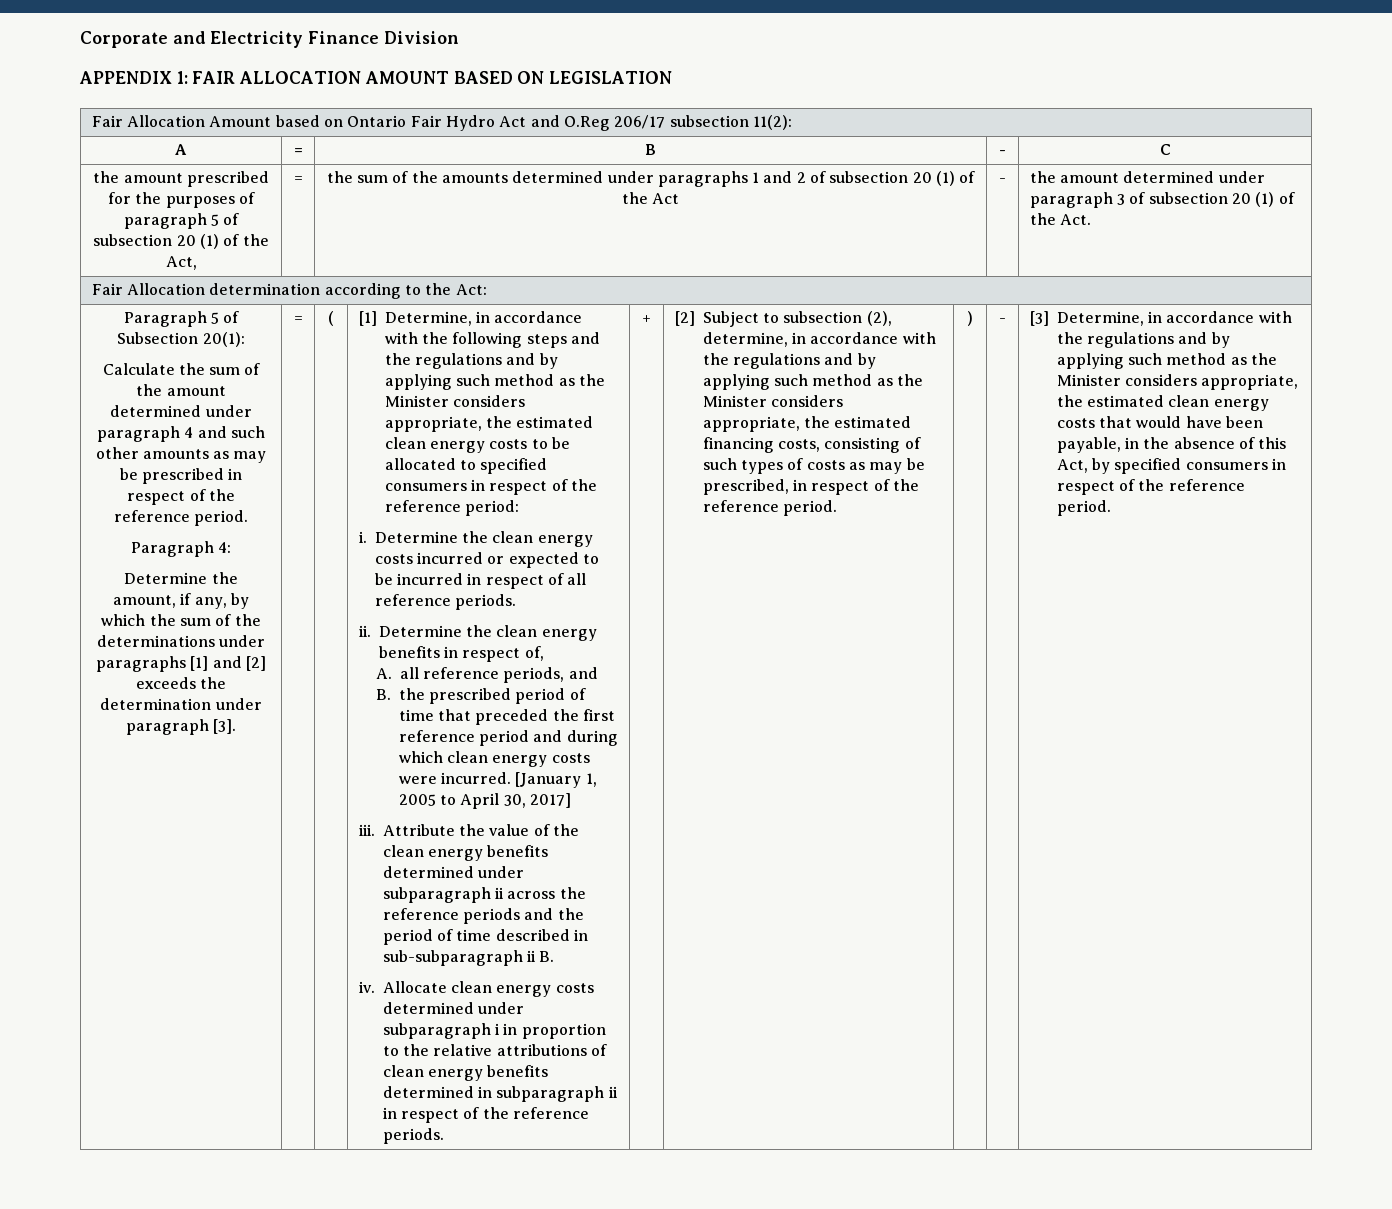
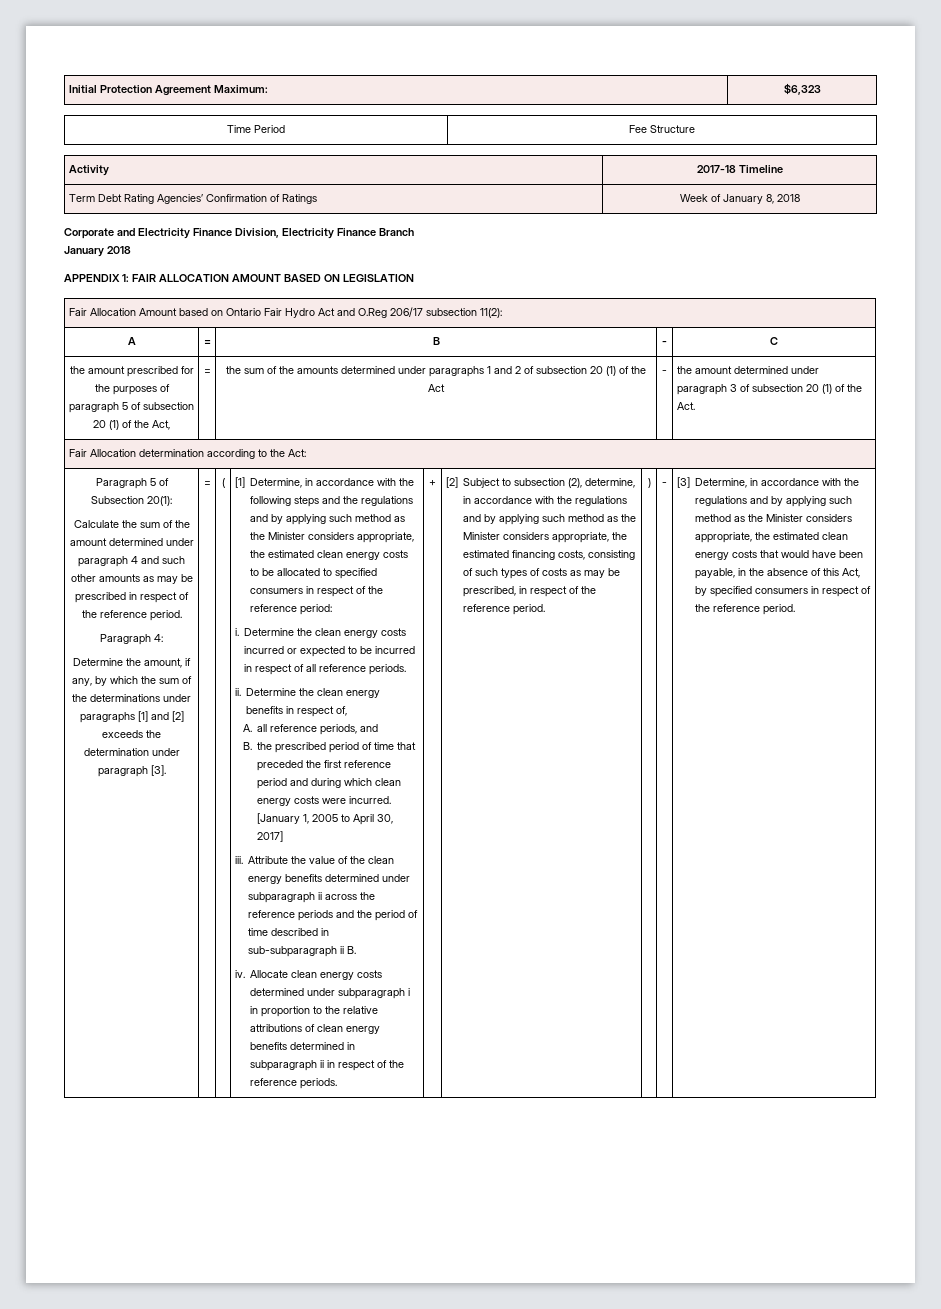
- Corporate and Electricity Finance Division
+ Initial Protection Agreement Maximum: | $6,323
+ Time Period | Fee Structure
+ Activity | 2017-18 Timeline
+ Term Debt Rating Agencies’ Confirmation of Ratings | Week of January 8, 2018
+ Corporate and Electricity Finance Division, Electricity Finance Branch
+ January 2018

